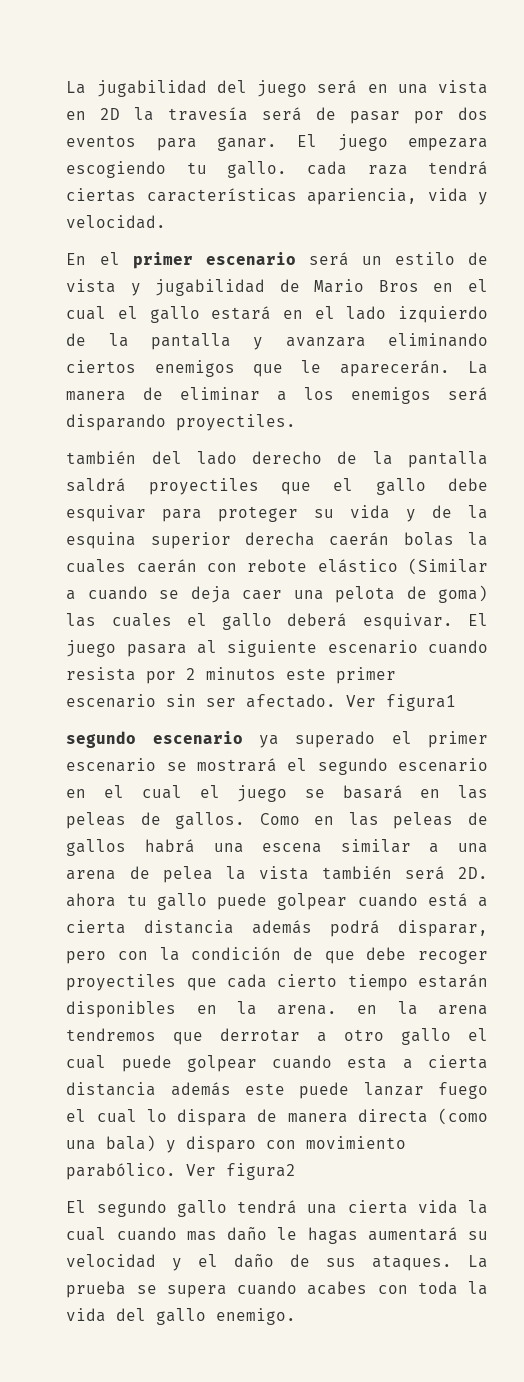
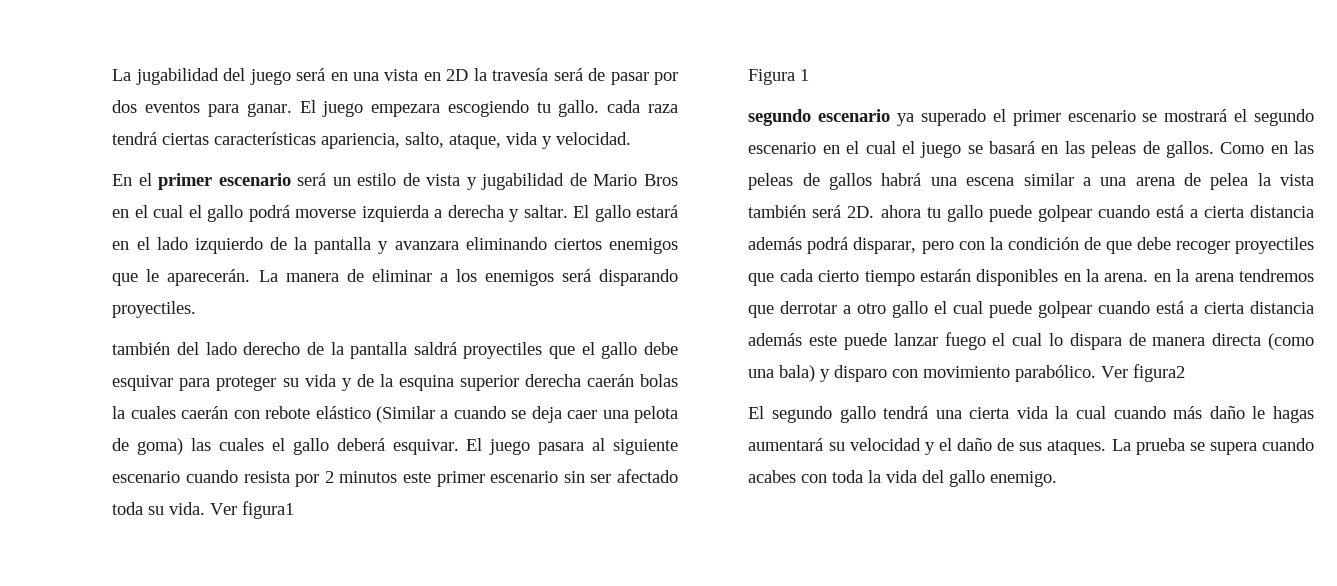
- El juego empezara escogiendo tu gallo. cada raza tendrá ciertas características apariencia, vida y velocidad.
+ El juego empezara escogiendo tu gallo. cada raza tendrá ciertas características apariencia, salto, ataque, vida y velocidad.
- En el primer escenario será un estilo de vista y jugabilidad de Mario Bros en el cual el gallo estará en el lado izquierdo de la pantalla y avanzara eliminando ciertos enemigos que le aparecerán.
+ En el primer escenario será un estilo de vista y jugabilidad de Mario Bros en el cual el gallo podrá moverse izquierda a derecha y saltar. El gallo estará en el lado izquierdo de la pantalla y avanzara eliminando ciertos enemigos que le aparecerán.
- El juego pasara al siguiente escenario cuando resista por 2 minutos este primer escenario sin ser afectado.
+ El juego pasara al siguiente escenario cuando resista por 2 minutos este primer escenario sin ser afectado toda su vida.
+ Figura 1
- Como en las peleas de gallos habrá una escena similar a una arena de pelea la vista también será 2D. ahora tu gallo puede golpear cuando está a cierta distancia además podrá disparar, pero con la condición de que debe recoger proyectiles que cada cierto tiempo estarán disponibles en la arena. en la arena tendremos que derrotar a otro gallo el cual puede golpear cuando esta a cierta distancia además este puede lanzar fuego el cual lo dispara de manera directa (como una bala) y disparo con movimiento parabólico.
+ Como en las peleas de gallos habrá una escena similar a una arena de pelea la vista también será 2D. ahora tu gallo puede golpear cuando está a cierta distancia además podrá disparar, pero con la condición de que debe recoger proyectiles que cada cierto tiempo estarán disponibles en la arena. en la arena tendremos que derrotar a otro gallo el cual puede golpear cuando está a cierta distancia además este puede lanzar fuego el cual lo dispara de manera directa (como una bala) y disparo con movimiento parabólico.
- El segundo gallo tendrá una cierta vida la cual cuando mas daño le hagas aumentará su velocidad y el daño de sus ataques.
+ El segundo gallo tendrá una cierta vida la cual cuando más daño le hagas aumentará su velocidad y el daño de sus ataques.

